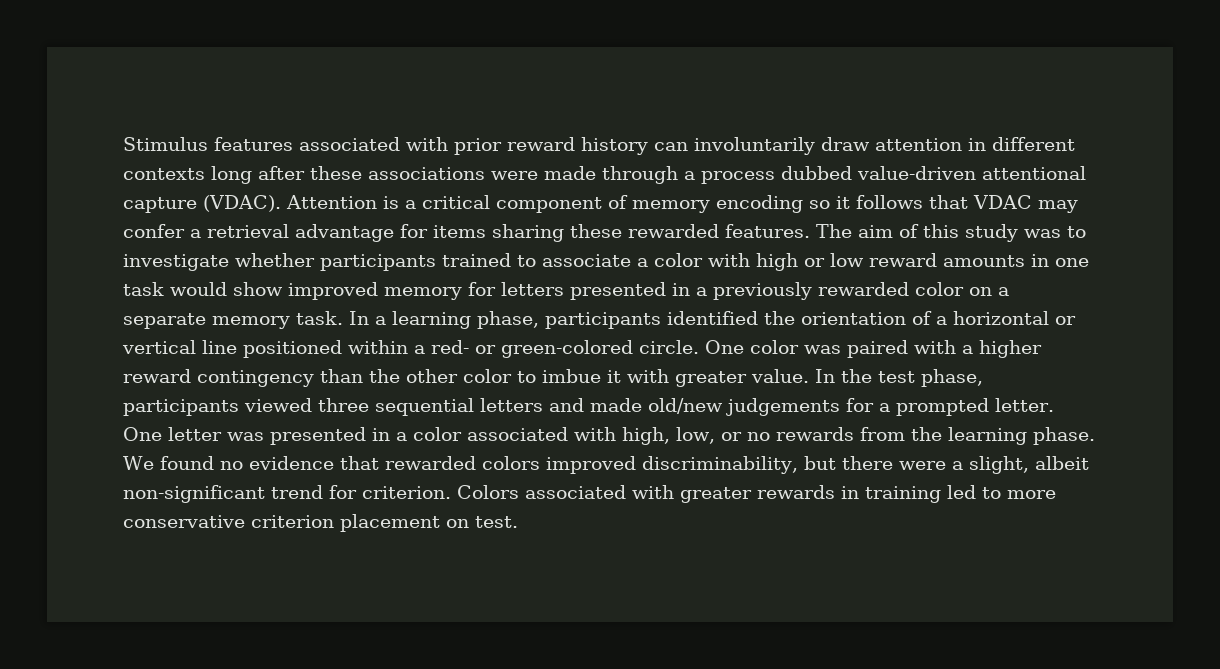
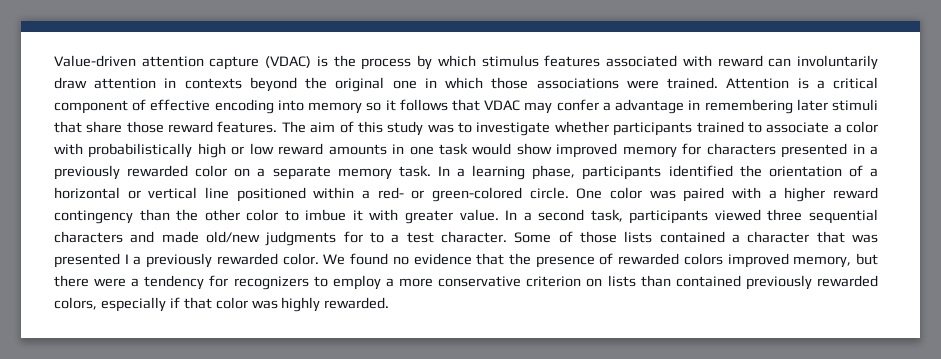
- Stimulus features associated with prior reward history can involuntarily draw attention in different contexts long after these associations were made through a process dubbed value-driven attentional capture (VDAC).
+ Value-driven attention capture (VDAC) is the process by which stimulus features associated with reward can involuntarily draw attention in contexts beyond the original one in which those associations were trained.
- Attention is a critical component of memory encoding so it follows that VDAC may confer a retrieval advantage for items sharing these rewarded features.
+ Attention is a critical component of effective encoding into memory so it follows that VDAC may confer a advantage in remembering later stimuli that share those reward features.
- The aim of this study was to investigate whether participants trained to associate a color with high or low reward amounts in one task would show improved memory for letters presented in a previously rewarded color on a separate memory task.
+ The aim of this study was to investigate whether participants trained to associate a color with probabilistically high or low reward amounts in one task would show improved memory for characters presented in a previously rewarded color on a separate memory task.
- In the test phase, participants viewed three sequential letters and made old/new judgements for a prompted letter. One letter was presented in a color associated with high, low, or no rewards from the learning phase.
+ In a second task, participants viewed three sequential characters and made old/new judgments for to a test character. Some of those lists contained a character that was presented I a previously rewarded color.
- We found no evidence that rewarded colors improved discriminability, but there were a slight, albeit non-significant trend for criterion. Colors associated with greater rewards in training led to more conservative criterion placement on test.
+ We found no evidence that the presence of rewarded colors improved memory, but there were a tendency for recognizers to employ a more conservative criterion on lists than contained previously rewarded colors, especially if that color was highly rewarded.

